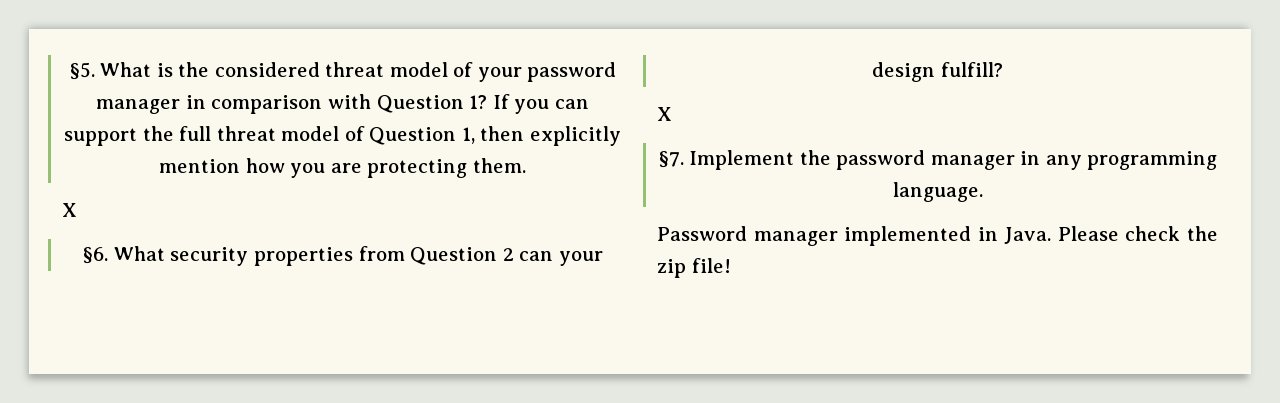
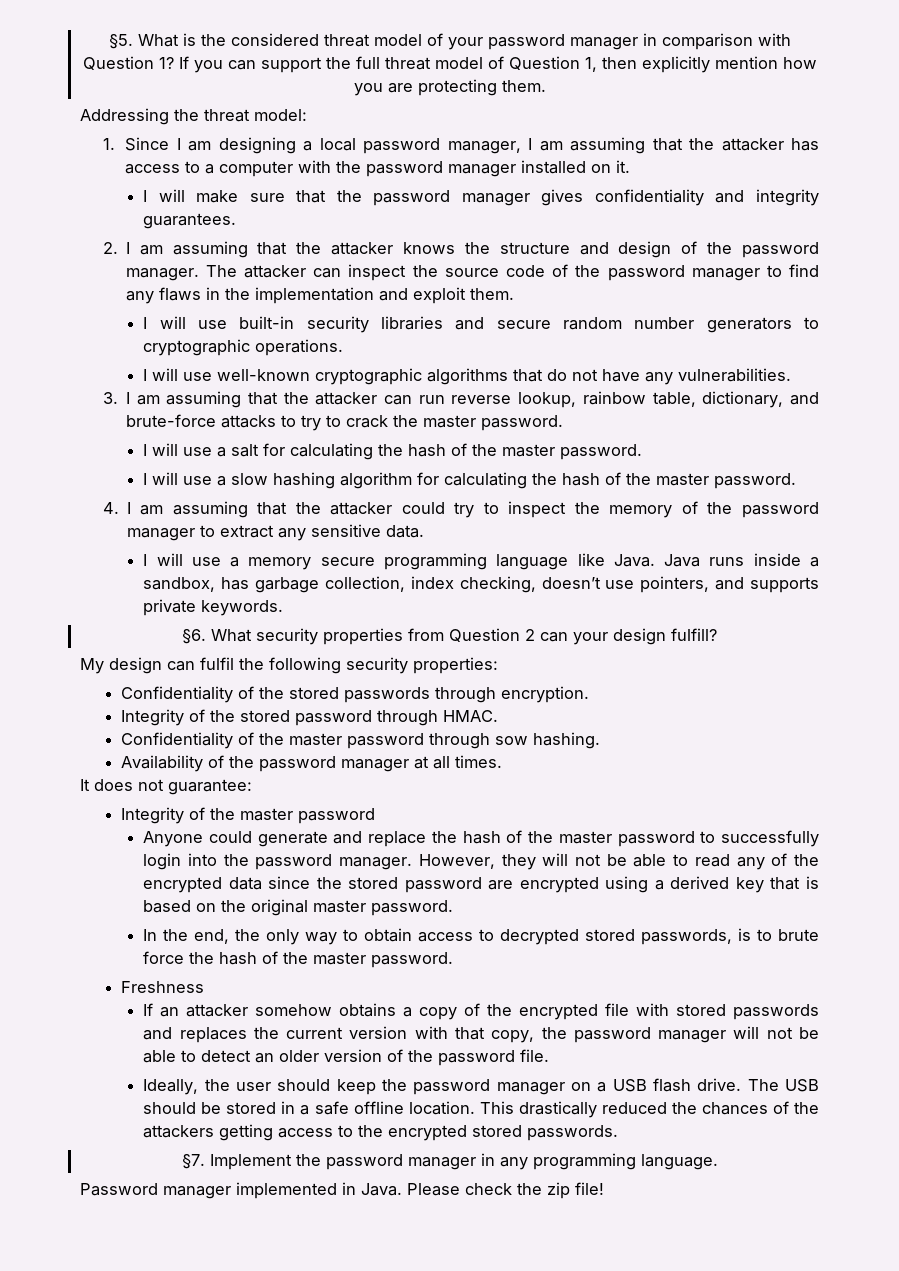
  If you can support the full threat model of Question 1, then explicitly mention how you are protecting them.
- X
+ Addressing the threat model:
+ 1. Since I am designing a local password manager, I am assuming that the attacker has access to a computer with the password manager installed on it.
+ I will make sure that the password manager gives confidentiality and integrity guarantees.
+ 2. I am assuming that the attacker knows the structure and design of the password manager. The attacker can inspect the source code of the password manager to find any flaws in the implementation and exploit them.
+ I will use built-in security libraries and secure random number generators to cryptographic operations.
+ I will use well-known cryptographic algorithms that do not have any vulnerabilities.
+ 3. I am assuming that the attacker can run reverse lookup, rainbow table, dictionary, and brute-force attacks to try to crack the master password.
+ I will use a salt for calculating the hash of the master password.
+ I will use a slow hashing algorithm for calculating the hash of the master password.
+ 4. I am assuming that the attacker could try to inspect the memory of the password manager to extract any sensitive data.
+ I will use a memory secure programming language like Java. Java runs inside a sandbox, has garbage collection, index checking, doesn’t use pointers, and supports private keywords.
  What security properties from Question 2 can your design fulfill?
- X
+ My design can fulfil the following security properties:
+ Confidentiality of the stored passwords through encryption.
+ Integrity of the stored password through HMAC.
+ Confidentiality of the master password through sow hashing.
+ Availability of the password manager at all times.
+ It does not guarantee:
+ Integrity of the master password
+ Anyone could generate and replace the hash of the master password to successfully login into the password manager. However, they will not be able to read any of the encrypted data since the stored password are encrypted using a derived key that is based on the original master password.
+ In the end, the only way to obtain access to decrypted stored passwords, is to brute force the hash of the master password.
+ Freshness
+ If an attacker somehow obtains a copy of the encrypted file with stored passwords and replaces the current version with that copy, the password manager will not be able to detect an older version of the password file.
+ Ideally, the user should keep the password manager on a USB flash drive. The USB should be stored in a safe offline location. This drastically reduced the chances of the attackers getting access to the encrypted stored passwords.

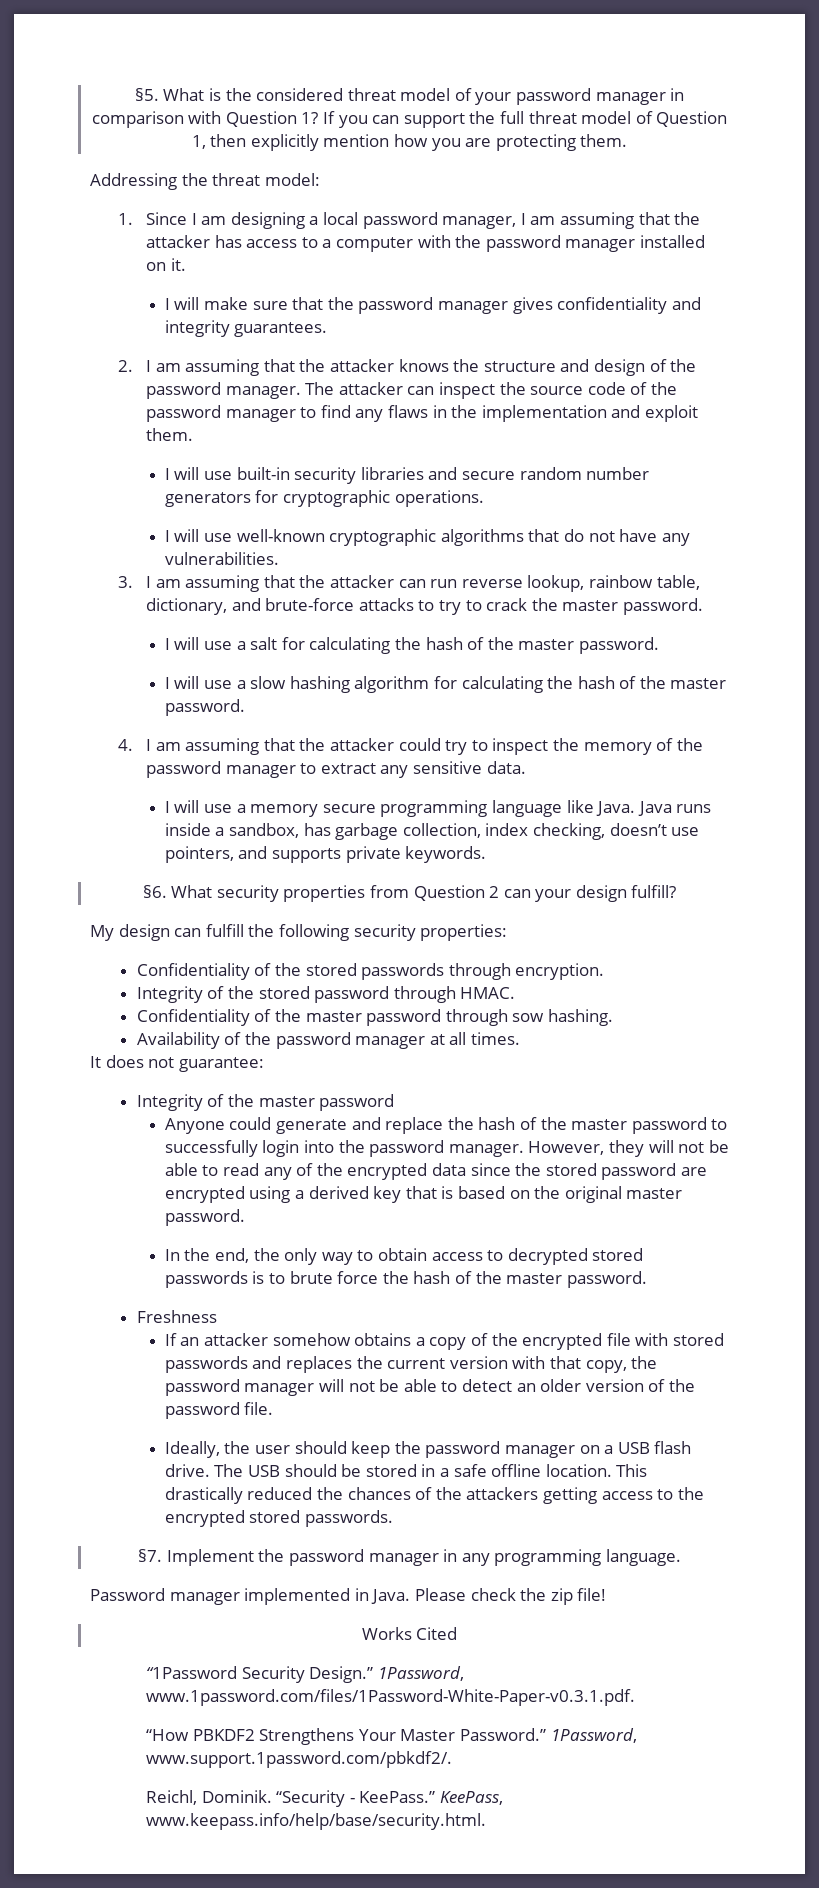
- I will use built-in security libraries and secure random number generators to cryptographic operations.
+ I will use built-in security libraries and secure random number generators for cryptographic operations.
- My design can fulfil the following security properties:
+ My design can fulfill the following security properties:
- In the end, the only way to obtain access to decrypted stored passwords, is to brute force the hash of the master password.
+ In the end, the only way to obtain access to decrypted stored passwords is to brute force the hash of the master password.
+ Works Cited
+ “1Password Security Design.” 1Password, www.1password.com/files/1Password-White-Paper-v0.3.1.pdf.
+ “How PBKDF2 Strengthens Your Master Password.” 1Password, www.support.1password.com/pbkdf2/.
+ Reichl, Dominik. “Security - KeePass.” KeePass, www.keepass.info/help/base/security.html.

